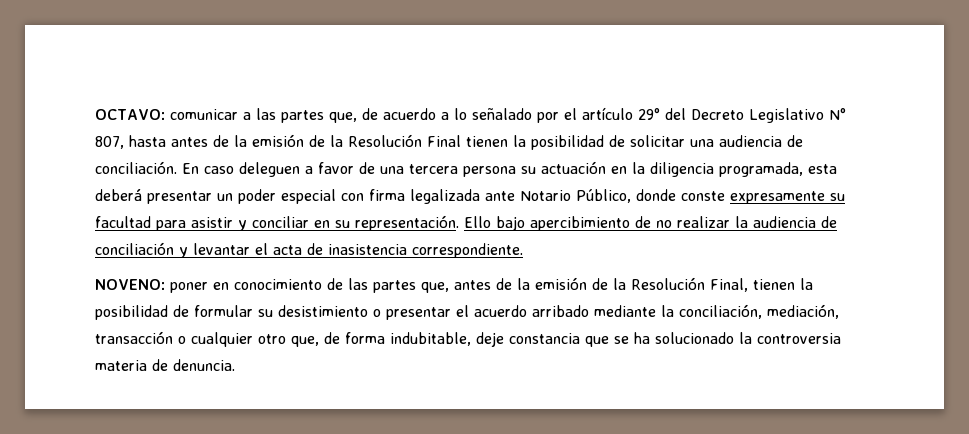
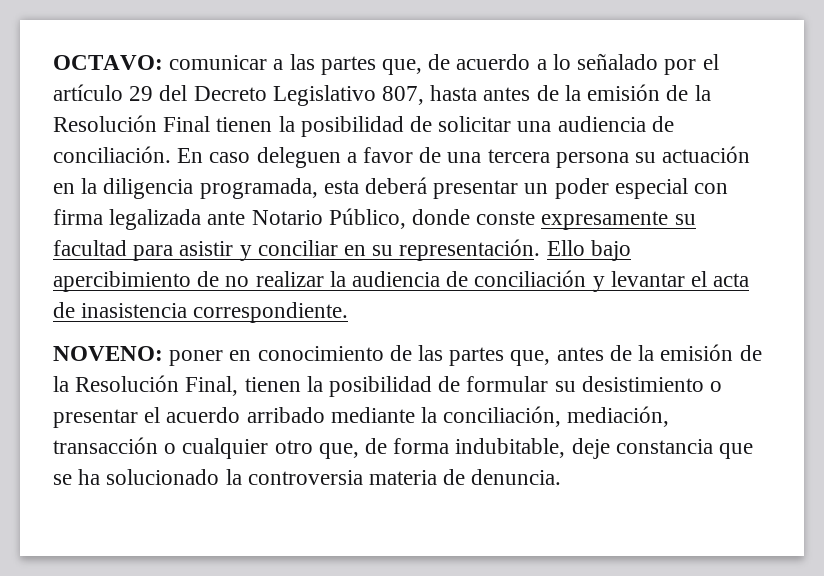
- OCTAVO: comunicar a las partes que, de acuerdo a lo señalado por el artículo 29° del Decreto Legislativo N° 807, hasta antes de la emisión de la Resolución Final tienen la posibilidad de solicitar una audiencia de conciliación.
+ OCTAVO: comunicar a las partes que, de acuerdo a lo señalado por el artículo 29 del Decreto Legislativo 807, hasta antes de la emisión de la Resolución Final tienen la posibilidad de solicitar una audiencia de conciliación.

